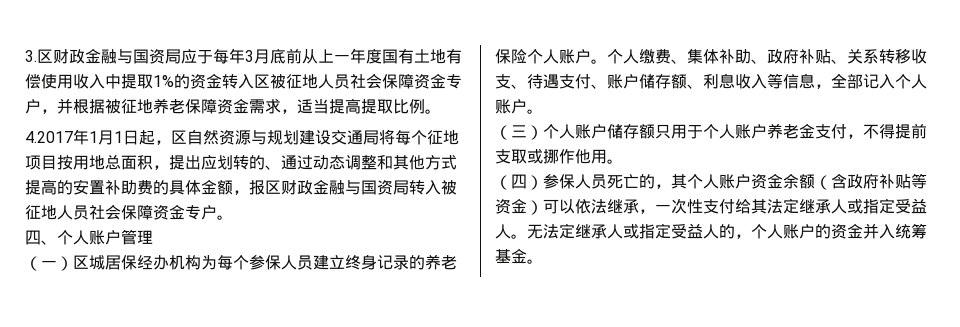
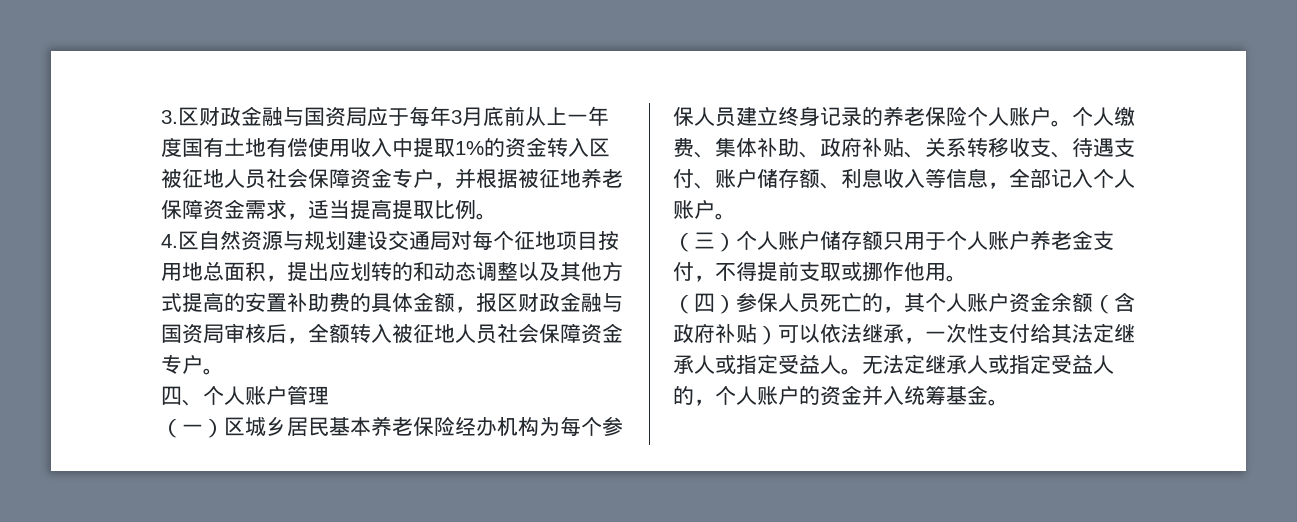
- 4.2017年1月1日起，区自然资源与规划建设交通局将每个征地项目按用地总面积，提出应划转的、通过动态调整和其他方式提高的安置补助费的具体金额，报区财政金融与国资局转入被征地人员社会保障资金专户。
+ 4.区自然资源与规划建设交通局对每个征地项目按用地总面积，提出应划转的和动态调整以及其他方式提高的安置补助费的具体金额，报区财政金融与国资局审核后，全额转入被征地人员社会保障资金专户。
- （一）区城居保经办机构为每个参保人员建立终身记录的养老保险个人账户。
+ （一）区城乡居民基本养老保险经办机构为每个参保人员建立终身记录的养老保险个人账户。
- （四）参保人员死亡的，其个人账户资金余额（含政府补贴等资金）可以依法继承，一次性支付给其法定继承人或指定受益人。
+ （四）参保人员死亡的，其个人账户资金余额（含政府补贴）可以依法继承，一次性支付给其法定继承人或指定受益人。

